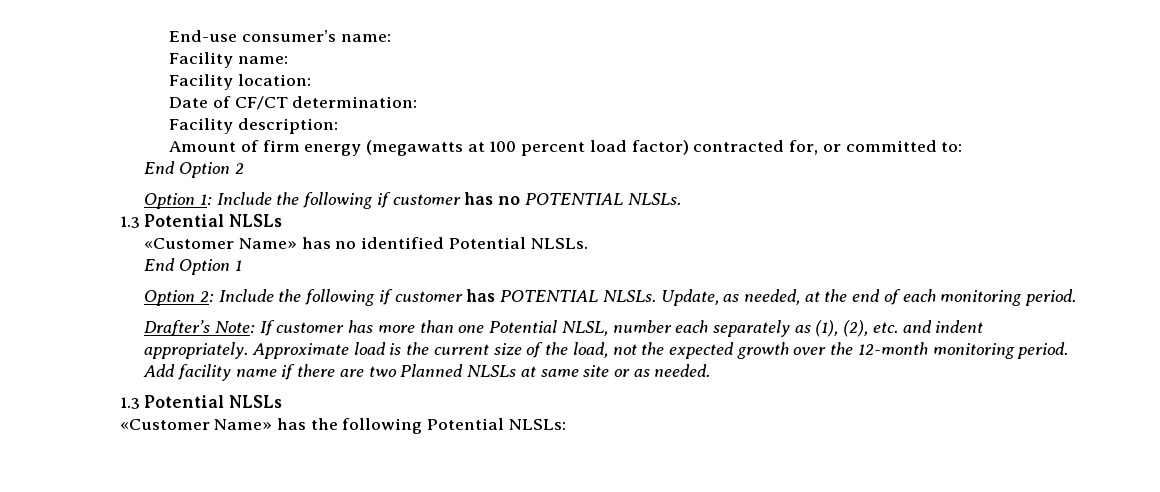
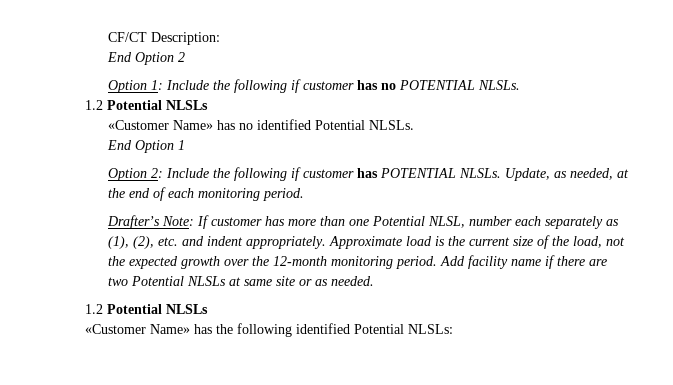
- End-use consumer’s name:
- Facility name:
- Facility location:
- Date of CF/CT determination:
- Facility description:
- Amount of firm energy (megawatts at 100 percent load factor) contracted for, or committed to:
+ CF/CT Description:
  Option 1: Include the following if customer has no POTENTIAL NLSLs.
- 1.3 Potential NLSLs
+ 1.2 Potential NLSLs
- Add facility name if there are two Planned NLSLs at same site or as needed.
- 1.3 Potential NLSLs
+ Add facility name if there are two Potential NLSLs at same site or as needed.
+ 1.2 Potential NLSLs
- «Customer Name» has the following Potential NLSLs:
+ «Customer Name» has the following identified Potential NLSLs:

